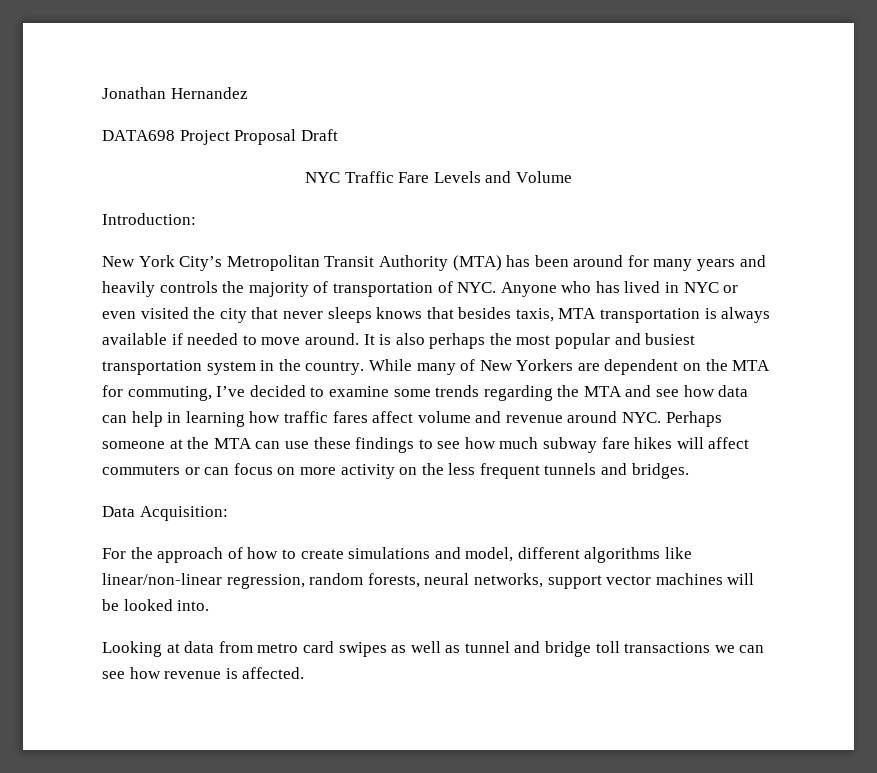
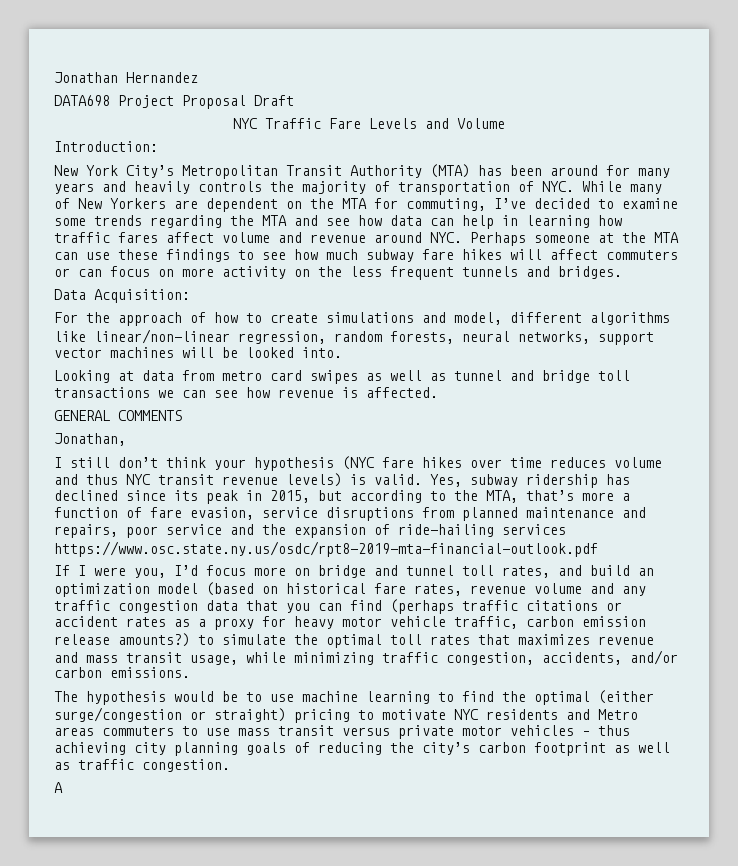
- New York City’s Metropolitan Transit Authority (MTA) has been around for many years and heavily controls the majority of transportation of NYC. Anyone who has lived in NYC or even visited the city that never sleeps knows that besides taxis, MTA transportation is always available if needed to move around. It is also perhaps the most popular and busiest transportation system in the country. While many of New Yorkers are dependent on the MTA for commuting, I’ve decided to examine some trends regarding the MTA and see how data can help in learning how traffic fares affect volume and revenue around NYC. Perhaps someone at the MTA can use these findings to see how much subway fare hikes will affect commuters or can focus on more activity on the less frequent tunnels and bridges.
+ New York City’s Metropolitan Transit Authority (MTA) has been around for many years and heavily controls the majority of transportation of NYC. While many of New Yorkers are dependent on the MTA for commuting, I’ve decided to examine some trends regarding the MTA and see how data can help in learning how traffic fares affect volume and revenue around NYC. Perhaps someone at the MTA can use these findings to see how much subway fare hikes will affect commuters or can focus on more activity on the less frequent tunnels and bridges.
+ GENERAL COMMENTS
+ Jonathan,
+ I still don’t think your hypothesis (NYC fare hikes over time reduces volume and thus NYC transit revenue levels) is valid. Yes, subway ridership has declined since its peak in 2015, but according to the MTA, that’s more a function of fare evasion, service disruptions from planned maintenance and repairs, poor service and the expansion of ride-hailing services https://www.osc.state.ny.us/osdc/rpt8-2019-mta-financial-outlook.pdf
+ If I were you, I’d focus more on bridge and tunnel toll rates, and build an optimization model (based on historical fare rates, revenue volume and any traffic congestion data that you can find (perhaps traffic citations or accident rates as a proxy for heavy motor vehicle traffic, carbon emission release amounts?) to simulate the optimal toll rates that maximizes revenue and mass transit usage, while minimizing traffic congestion, accidents, and/or carbon emissions.
+ The hypothesis would be to use machine learning to find the optimal (either surge/congestion or straight) pricing to motivate NYC residents and Metro areas commuters to use mass transit versus private motor vehicles – thus achieving city planning goals of reducing the city’s carbon footprint as well as traffic congestion.
+ A

